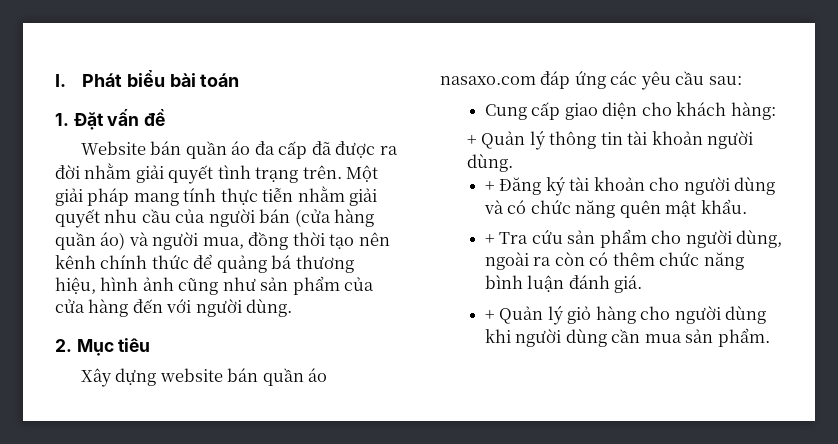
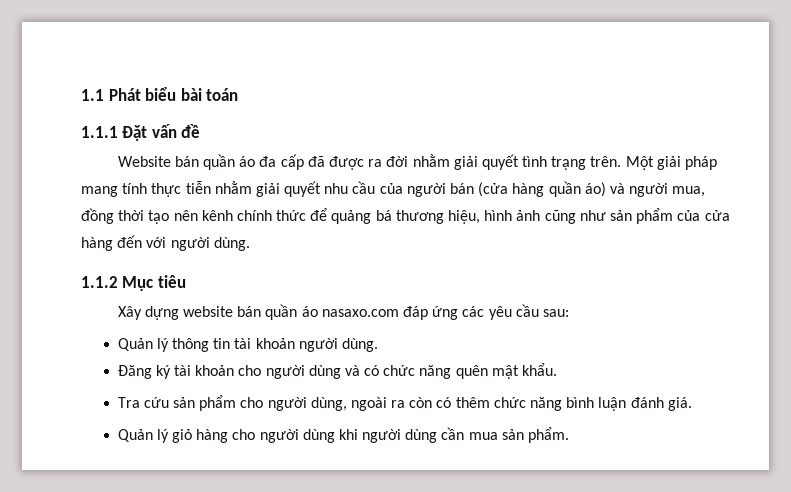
- I. Phát biểu bài toán
+ 1.1 Phát biểu bài toán
- 1. Đặt vấn đề
+ 1.1.1 Đặt vấn đề
- 2. Mục tiêu
+ 1.1.2 Mục tiêu
- Cung cấp giao diện cho khách hàng:
- + Quản lý thông tin tài khoản người dùng.
+ Quản lý thông tin tài khoản người dùng.
- + Đăng ký tài khoản cho người dùng và có chức năng quên mật khẩu.
+ Đăng ký tài khoản cho người dùng và có chức năng quên mật khẩu.
- + Tra cứu sản phẩm cho người dùng, ngoài ra còn có thêm chức năng bình luận đánh giá.
+ Tra cứu sản phẩm cho người dùng, ngoài ra còn có thêm chức năng bình luận đánh giá.
- + Quản lý giỏ hàng cho người dùng khi người dùng cần mua sản phẩm.
+ Quản lý giỏ hàng cho người dùng khi người dùng cần mua sản phẩm.

